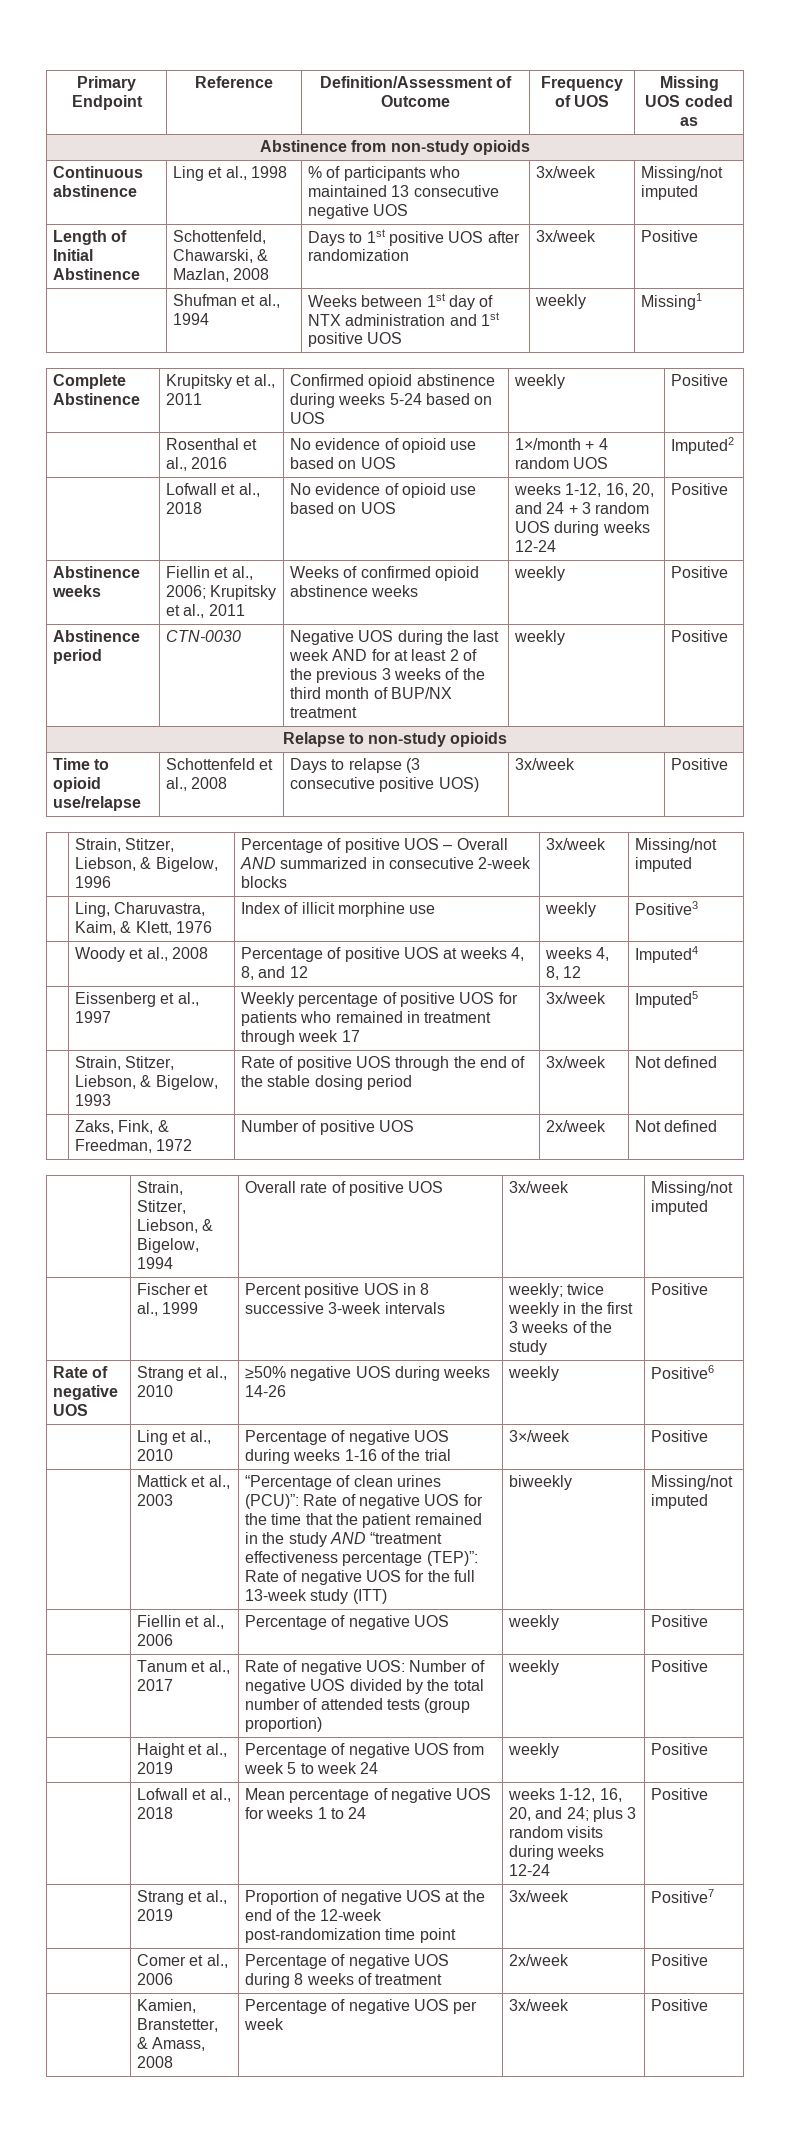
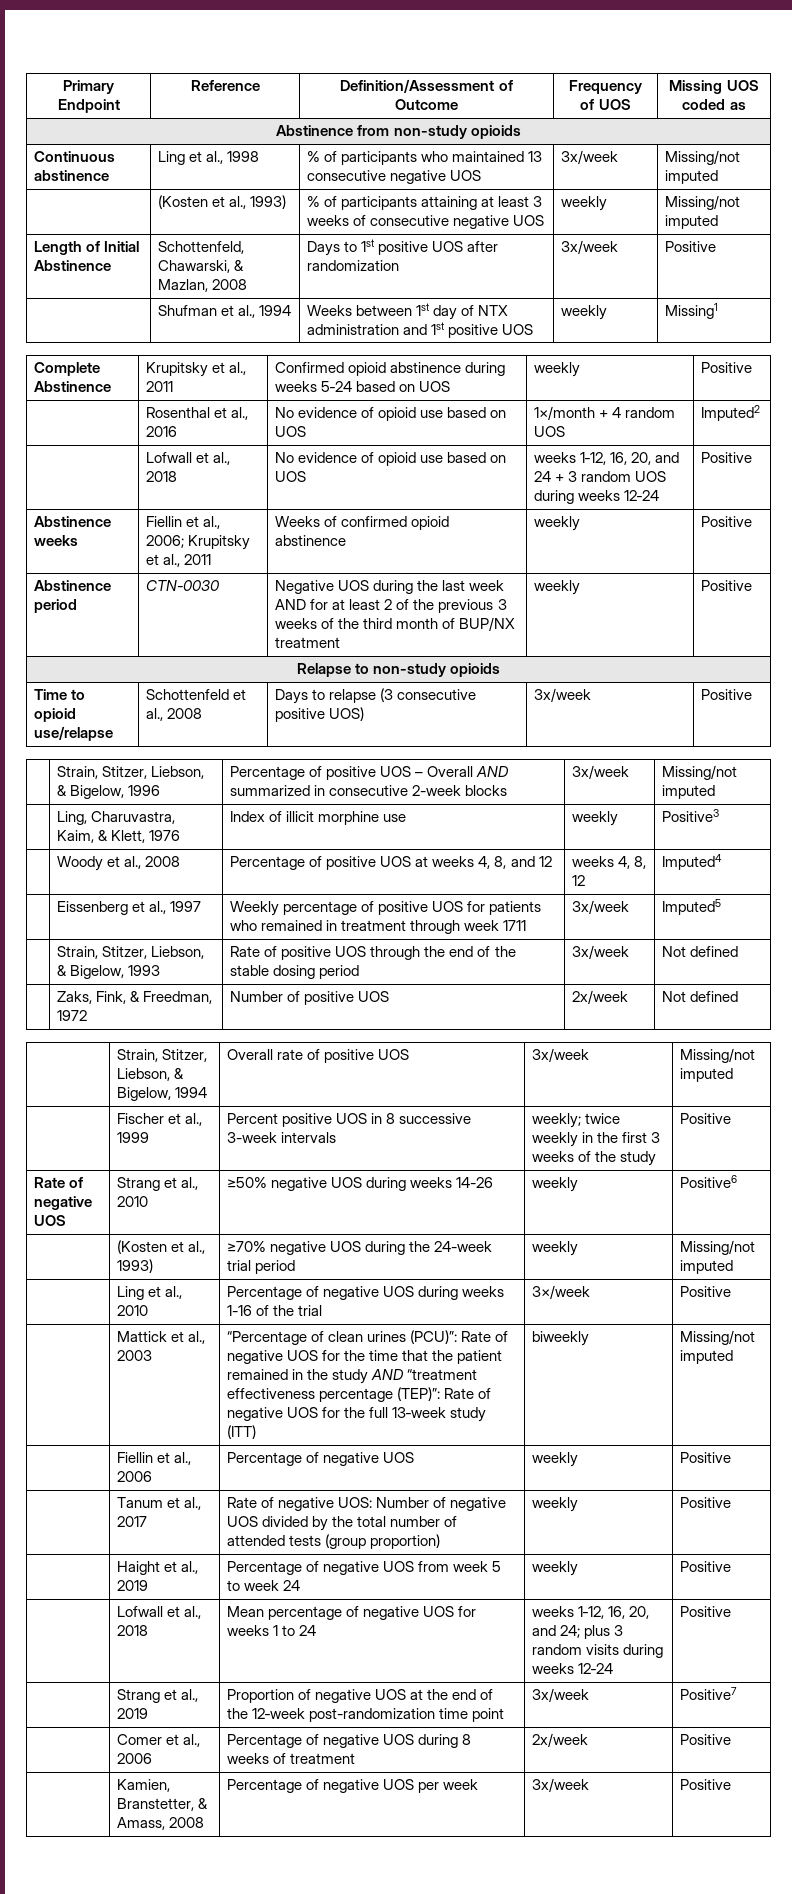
+ | (Kosten et al., 1993) | % of participants attaining at least 3 weeks of consecutive negative UOS | weekly | Missing/not imputed
- Abstinence weeks | Fiellin et al., 2006; Krupitsky et al., 2011 | Weeks of confirmed opioid abstinence weeks | weekly | Positive
+ Abstinence weeks | Fiellin et al., 2006; Krupitsky et al., 2011 | Weeks of confirmed opioid abstinence | weekly | Positive
- | Eissenberg et al., 1997 | Weekly percentage of positive UOS for patients who remained in treatment through week 17 | 3x/week | Imputed5
+ | Eissenberg et al., 1997 | Weekly percentage of positive UOS for patients who remained in treatment through week 1711 | 3x/week | Imputed5
+ | (Kosten et al., 1993) | ≥70% negative UOS during the 24-week trial period | weekly | Missing/not imputed

